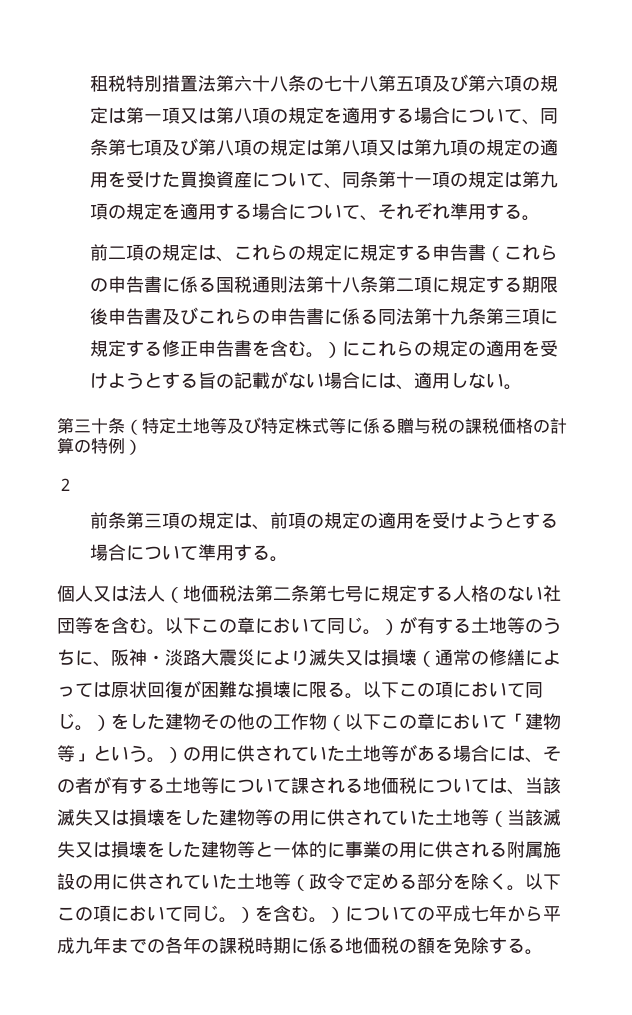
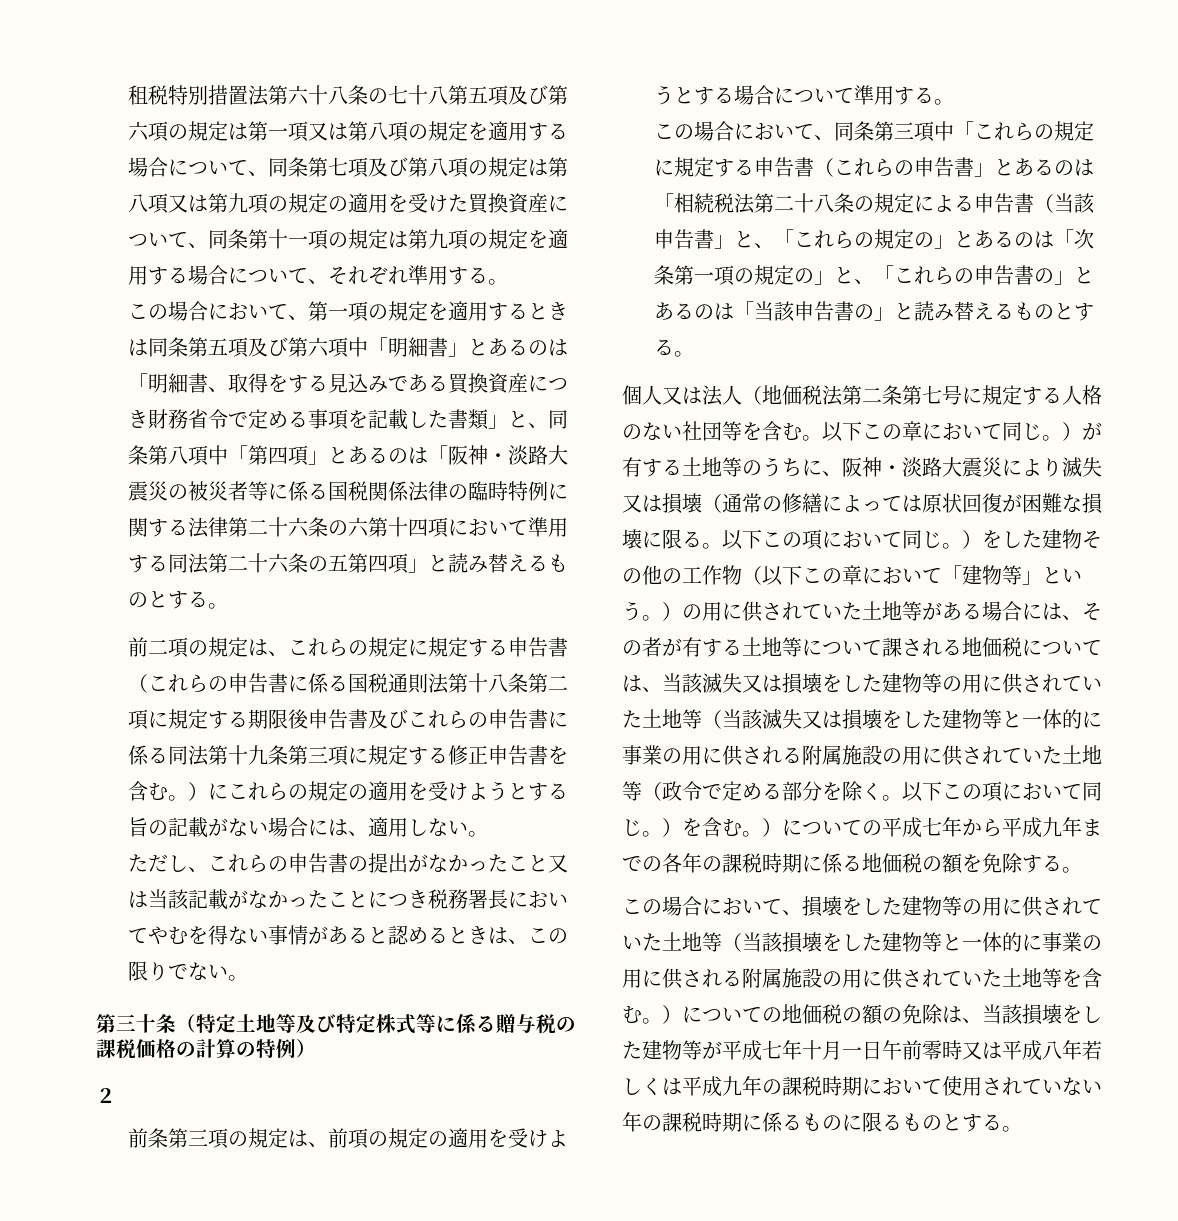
+ この場合において、第一項の規定を適用するときは同条第五項及び第六項中「明細書」とあるのは「明細書、取得をする見込みである買換資産につき財務省令で定める事項を記載した書類」と、同条第八項中「第四項」とあるのは「阪神・淡路大震災の被災者等に係る国税関係法律の臨時特例に関する法律第二十六条の六第十四項において準用する同法第二十六条の五第四項」と読み替えるものとする。
+ ただし、これらの申告書の提出がなかったこと又は当該記載がなかったことにつき税務署長においてやむを得ない事情があると認めるときは、この限りでない。
+ この場合において、同条第三項中「これらの規定に規定する申告書（これらの申告書」とあるのは「相続税法第二十八条の規定による申告書（当該申告書」と、「これらの規定の」とあるのは「次条第一項の規定の」と、「これらの申告書の」とあるのは「当該申告書の」と読み替えるものとする。
+ この場合において、損壊をした建物等の用に供されていた土地等（当該損壊をした建物等と一体的に事業の用に供される附属施設の用に供されていた土地等を含む。）についての地価税の額の免除は、当該損壊をした建物等が平成七年十月一日午前零時又は平成八年若しくは平成九年の課税時期において使用されていない年の課税時期に係るものに限るものとする。

